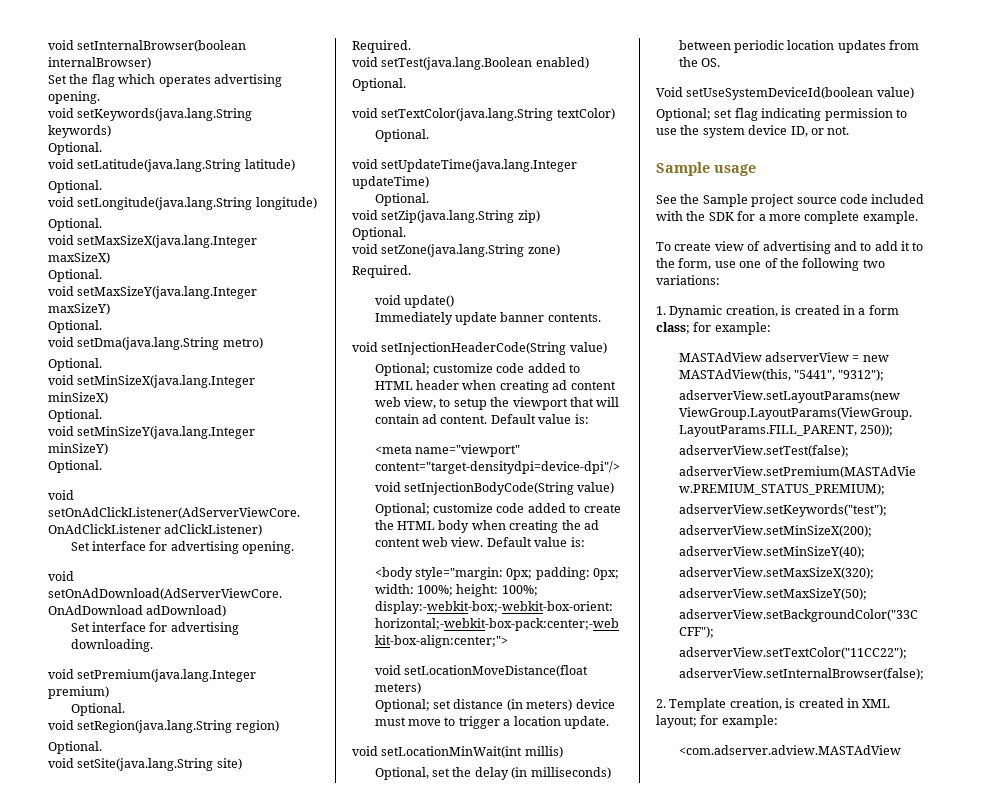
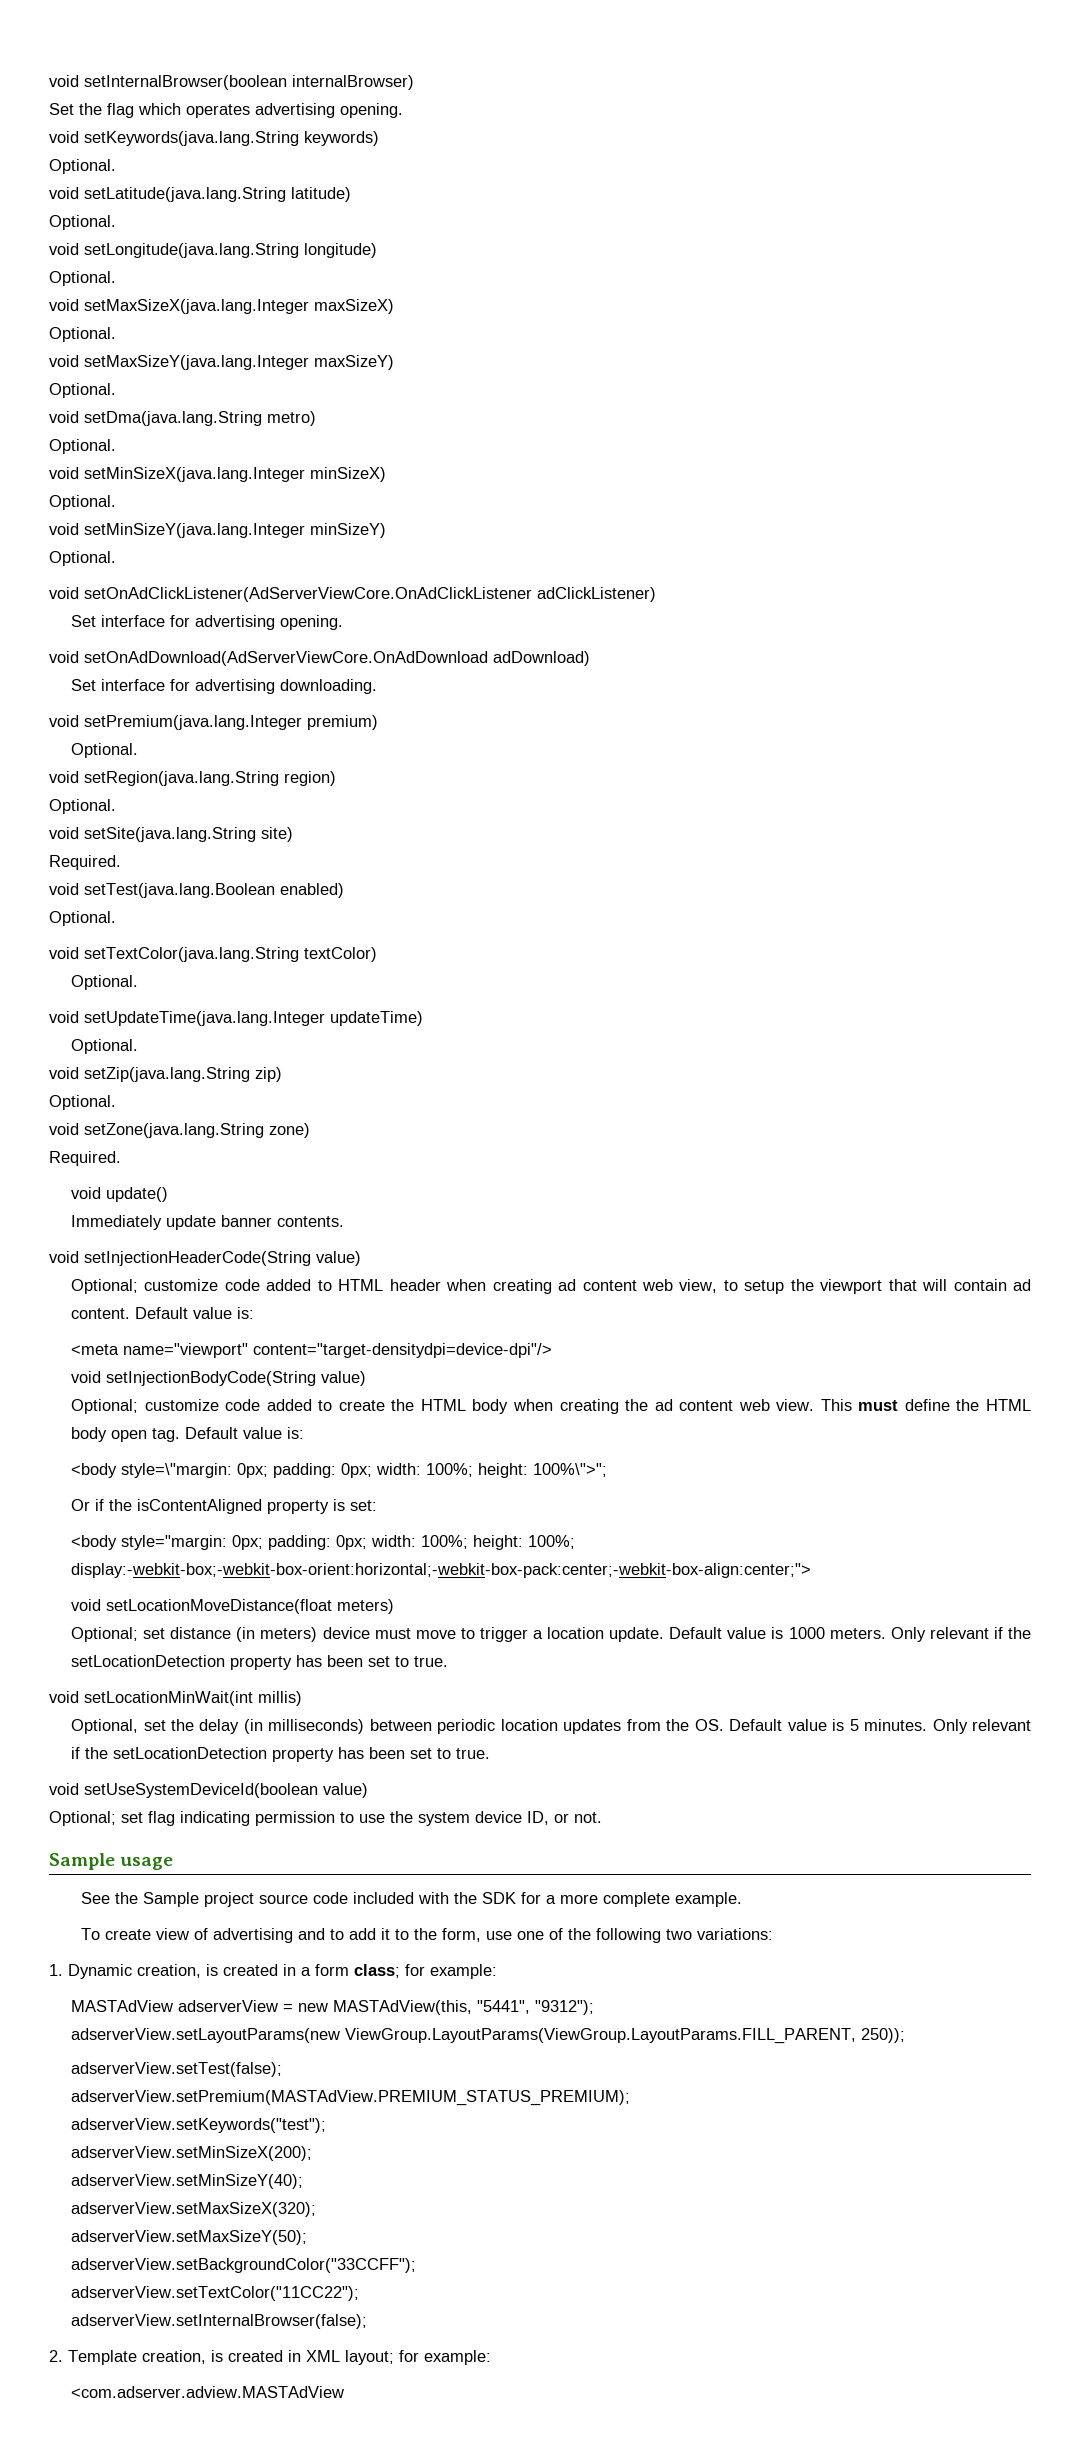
- Optional; customize code added to create the HTML body when creating the ad content web view. Default value is:
+ Optional; customize code added to create the HTML body when creating the ad content web view. This must define the HTML body open tag. Default value is:
+ <body style=\"margin: 0px; padding: 0px; width: 100%; height: 100%\">";
+ Or if the isContentAligned property is set:
+ Default value is 1000 meters. Only relevant if the setLocationDetection property has been set to true.
- Optional, set the delay (in milliseconds) between periodic location updates from the OS.
- Void setUseSystemDeviceId(boolean value)
+ Optional, set the delay (in milliseconds) between periodic location updates from the OS. Default value is 5 minutes. Only relevant if the setLocationDetection property has been set to true.
+ void setUseSystemDeviceId(boolean value)

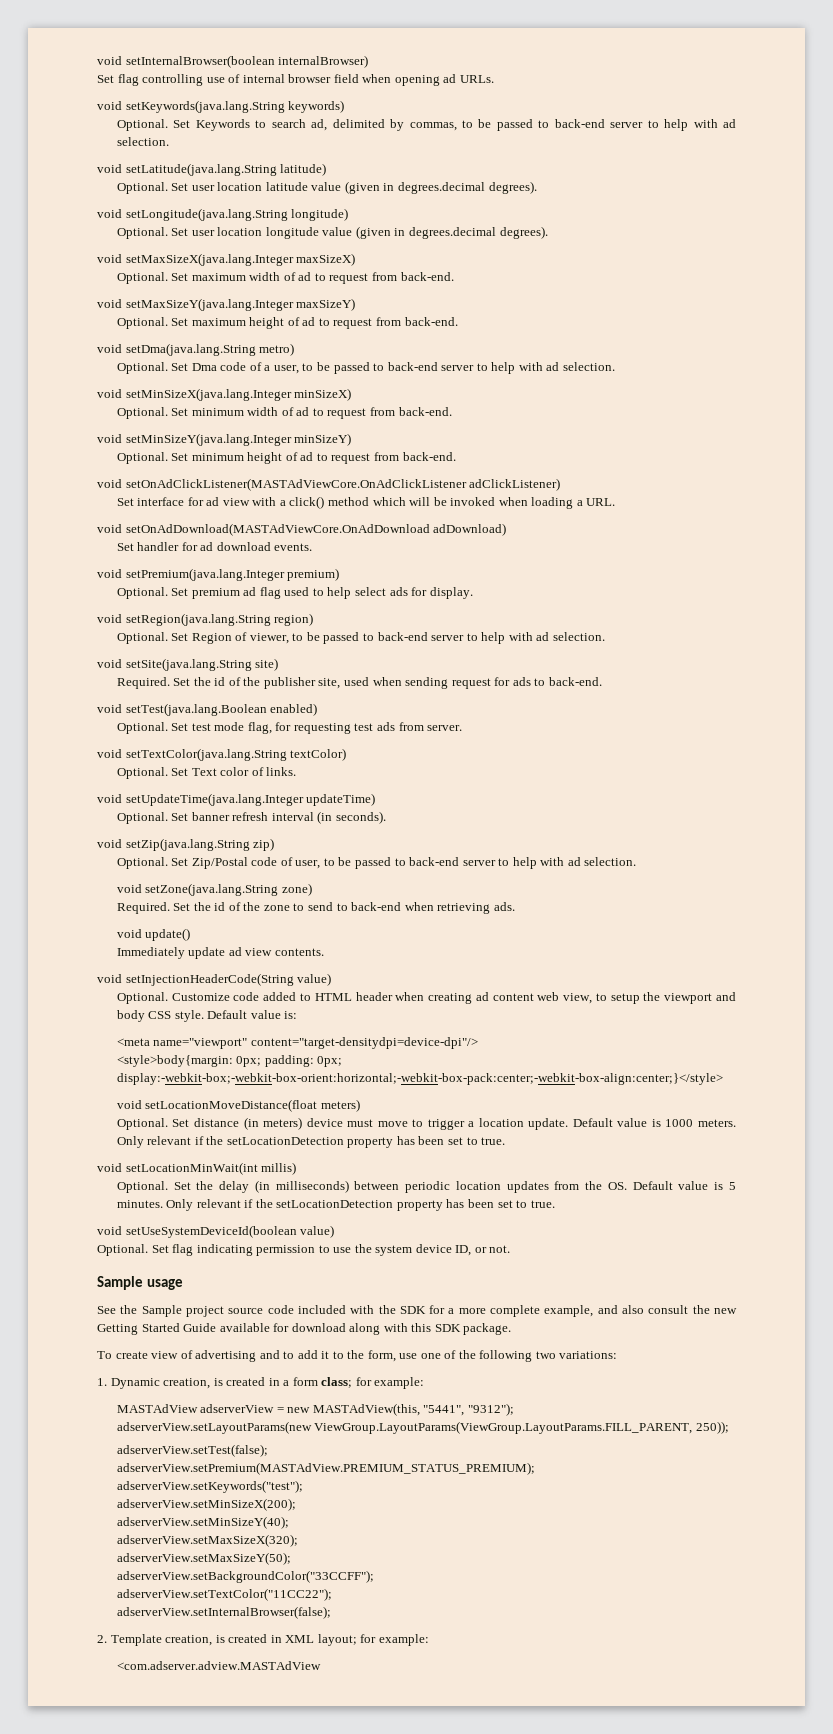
- Set the flag which operates advertising opening.
+ Set flag controlling use of internal browser field when opening ad URLs.
  void setKeywords(java.lang.String keywords)
- Optional.
+ Optional. Set Keywords to search ad, delimited by commas, to be passed to back-end server to help with ad selection.
  void setLatitude(java.lang.String latitude)
- Optional.
+ Optional. Set user location latitude value (given in degrees.decimal degrees).
  void setLongitude(java.lang.String longitude)
- Optional.
+ Optional. Set user location longitude value (given in degrees.decimal degrees).
  void setMaxSizeX(java.lang.Integer maxSizeX)
- Optional.
+ Optional. Set maximum width of ad to request from back-end.
  void setMaxSizeY(java.lang.Integer maxSizeY)
- Optional.
+ Optional. Set maximum height of ad to request from back-end.
  void setDma(java.lang.String metro)
- Optional.
+ Optional. Set Dma code of a user, to be passed to back-end server to help with ad selection.
  void setMinSizeX(java.lang.Integer minSizeX)
- Optional.
+ Optional. Set minimum width of ad to request from back-end.
  void setMinSizeY(java.lang.Integer minSizeY)
- Optional.
- void setOnAdClickListener(AdServerViewCore.OnAdClickListener adClickListener)
+ Optional. Set minimum height of ad to request from back-end.
+ void setOnAdClickListener(MASTAdViewCore.OnAdClickListener adClickListener)
- Set interface for advertising opening.
- void setOnAdDownload(AdServerViewCore.OnAdDownload adDownload)
+ Set interface for ad view with a click() method which will be invoked when loading a URL.
+ void setOnAdDownload(MASTAdViewCore.OnAdDownload adDownload)
- Set interface for advertising downloading.
+ Set handler for ad download events.
  void setPremium(java.lang.Integer premium)
- Optional.
+ Optional. Set premium ad flag used to help select ads for display.
  void setRegion(java.lang.String region)
- Optional.
+ Optional. Set Region of viewer, to be passed to back-end server to help with ad selection.
  void setSite(java.lang.String site)
- Required.
+ Required. Set the id of the publisher site, used when sending request for ads to back-end.
  void setTest(java.lang.Boolean enabled)
- Optional.
+ Optional. Set test mode flag, for requesting test ads from server.
+ Set Text color of links.
  void setUpdateTime(java.lang.Integer updateTime)
- Optional.
+ Optional. Set banner refresh interval (in seconds).
  void setZip(java.lang.String zip)
- Optional.
+ Optional. Set Zip/Postal code of user, to be passed to back-end server to help with ad selection.
  void setZone(java.lang.String zone)
- Required.
+ Required. Set the id of the zone to send to back-end when retrieving ads.
- Immediately update banner contents.
+ Immediately update ad view contents.
- Optional; customize code added to HTML header when creating ad content web view, to setup the viewport that will contain ad content.
+ Optional. Customize code added to HTML header when creating ad content web view, to setup the viewport and body CSS style.
- void setInjectionBodyCode(String value)
- Optional; customize code added to create the HTML body when creating the ad content web view. This must define the HTML body open tag. Default value is:
- <body style=\"margin: 0px; padding: 0px; width: 100%; height: 100%\">";
- Or if the isContentAligned property is set:
- <body style="margin: 0px; padding: 0px; width: 100%; height: 100%; display:-webkit-box;-webkit-box-orient:horizontal;-webkit-box-pack:center;-webkit-box-align:center;">
+ <style>body{margin: 0px; padding: 0px; display:-webkit-box;-webkit-box-orient:horizontal;-webkit-box-pack:center;-webkit-box-align:center;}</style>
- Optional; set distance (in meters) device must move to trigger a location update.
+ Optional. Set distance (in meters) device must move to trigger a location update.
- Optional, set the delay (in milliseconds) between periodic location updates from the OS. Default value is 5 minutes.
+ Optional. Set the delay (in milliseconds) between periodic location updates from the OS. Default value is 5 minutes.
- Optional; set flag indicating permission to use the system device ID, or not.
+ Optional. Set flag indicating permission to use the system device ID, or not.
- See the Sample project source code included with the SDK for a more complete example.
+ See the Sample project source code included with the SDK for a more complete example, and also consult the new Getting Started Guide available for download along with this SDK package.

